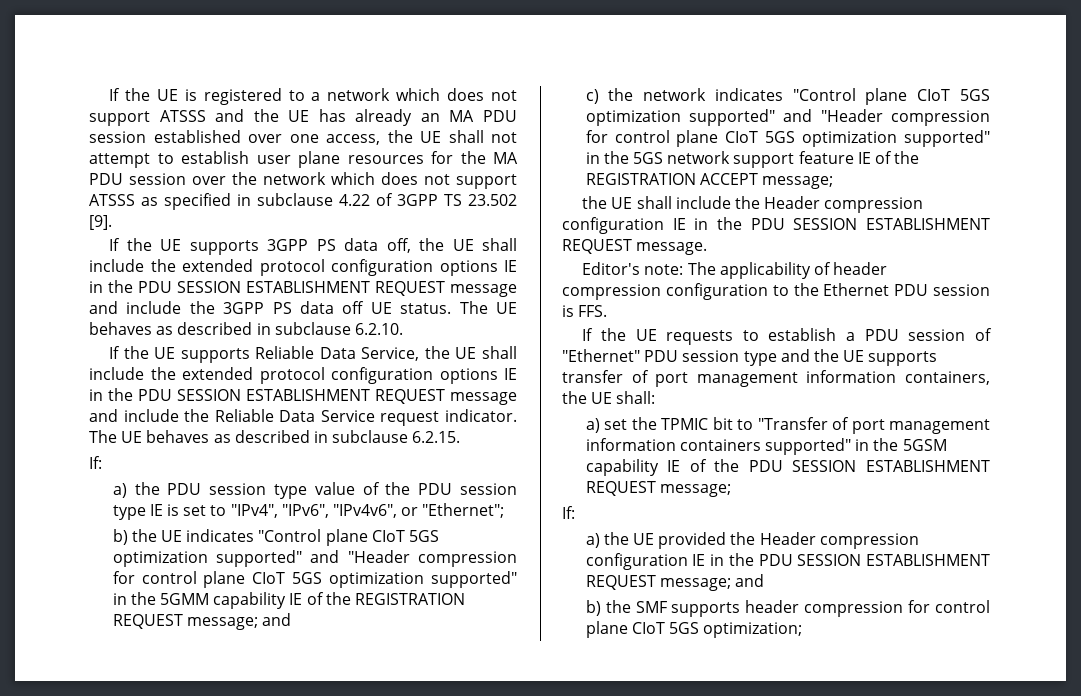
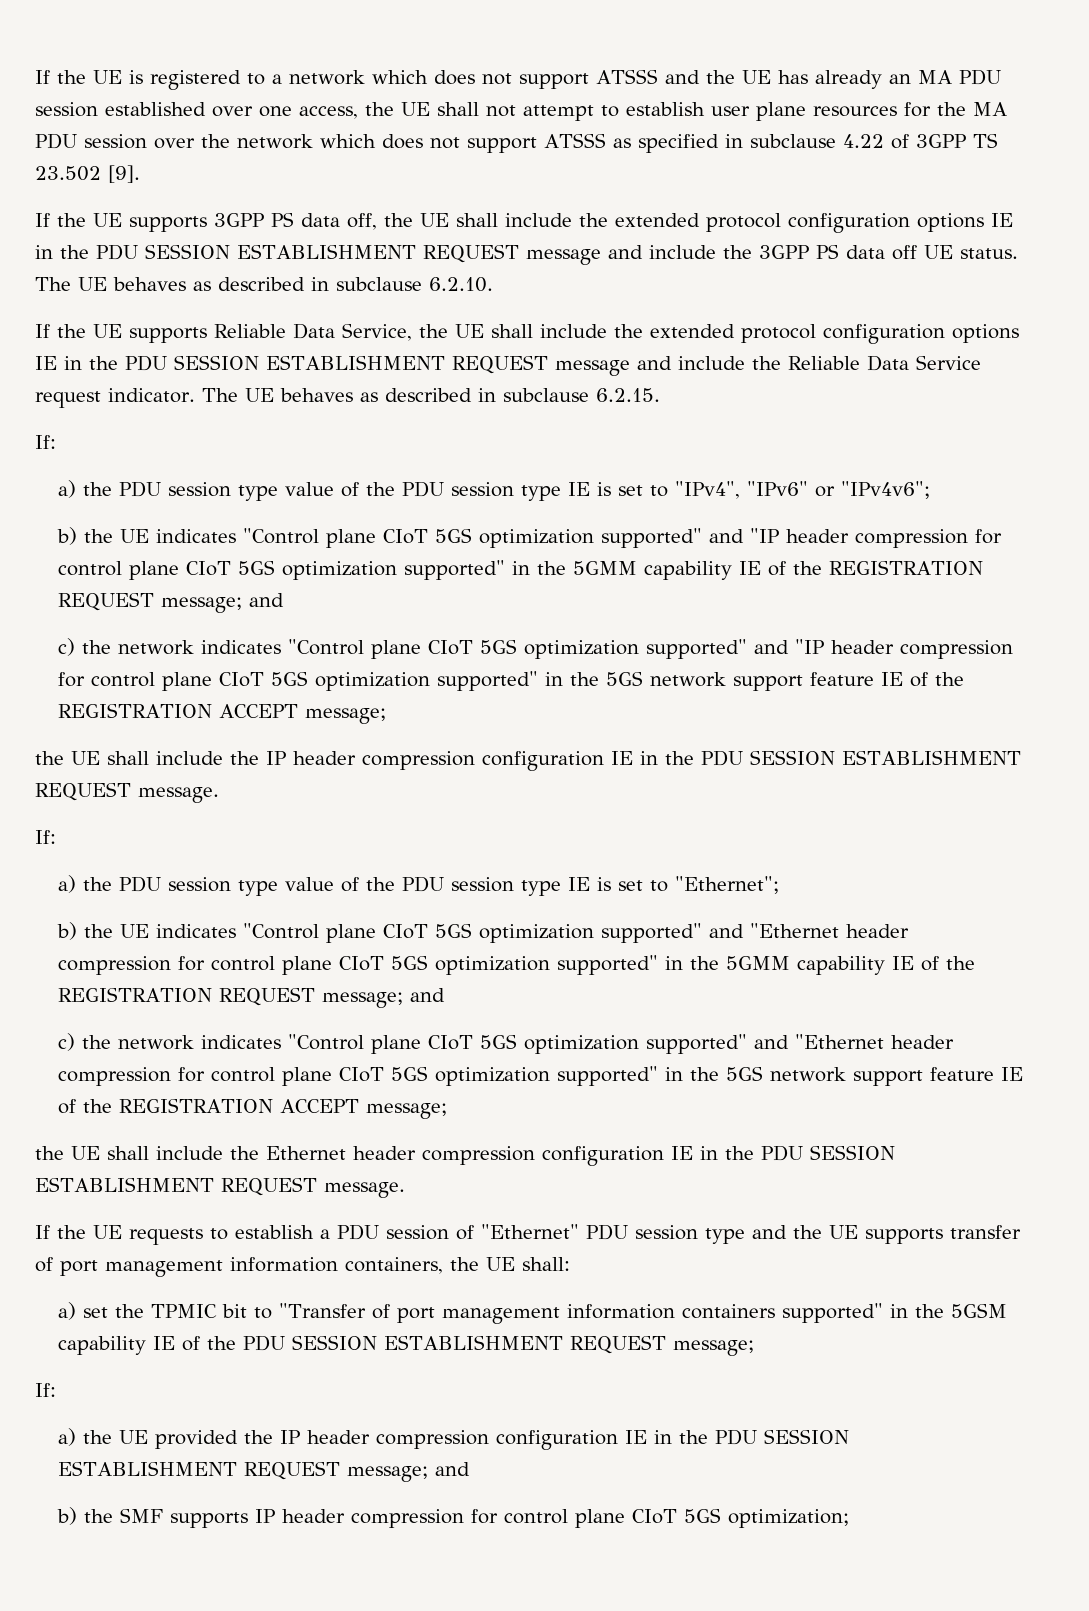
- a) the PDU session type value of the PDU session type IE is set to "IPv4", "IPv6", "IPv4v6", or "Ethernet";
+ a) the PDU session type value of the PDU session type IE is set to "IPv4", "IPv6" or "IPv4v6";
- b) the UE indicates "Control plane CIoT 5GS optimization supported" and "Header compression for control plane CIoT 5GS optimization supported" in the 5GMM capability IE of the REGISTRATION REQUEST message; and
+ b) the UE indicates "Control plane CIoT 5GS optimization supported" and "IP header compression for control plane CIoT 5GS optimization supported" in the 5GMM capability IE of the REGISTRATION REQUEST message; and
- c) the network indicates "Control plane CIoT 5GS optimization supported" and "Header compression for control plane CIoT 5GS optimization supported" in the 5GS network support feature IE of the REGISTRATION ACCEPT message;
+ c) the network indicates "Control plane CIoT 5GS optimization supported" and "IP header compression for control plane CIoT 5GS optimization supported" in the 5GS network support feature IE of the REGISTRATION ACCEPT message;
- the UE shall include the Header compression configuration IE in the PDU SESSION ESTABLISHMENT REQUEST message.
- Editor's note: The applicability of header compression configuration to the Ethernet PDU session is FFS.
+ the UE shall include the IP header compression configuration IE in the PDU SESSION ESTABLISHMENT REQUEST message.
+ If:
+ a) the PDU session type value of the PDU session type IE is set to "Ethernet";
+ b) the UE indicates "Control plane CIoT 5GS optimization supported" and "Ethernet header compression for control plane CIoT 5GS optimization supported" in the 5GMM capability IE of the REGISTRATION REQUEST message; and
+ c) the network indicates "Control plane CIoT 5GS optimization supported" and "Ethernet header compression for control plane CIoT 5GS optimization supported" in the 5GS network support feature IE of the REGISTRATION ACCEPT message;
+ the UE shall include the Ethernet header compression configuration IE in the PDU SESSION ESTABLISHMENT REQUEST message.
- a) the UE provided the Header compression configuration IE in the PDU SESSION ESTABLISHMENT REQUEST message; and
+ a) the UE provided the IP header compression configuration IE in the PDU SESSION ESTABLISHMENT REQUEST message; and
- b) the SMF supports header compression for control plane CIoT 5GS optimization;
+ b) the SMF supports IP header compression for control plane CIoT 5GS optimization;

